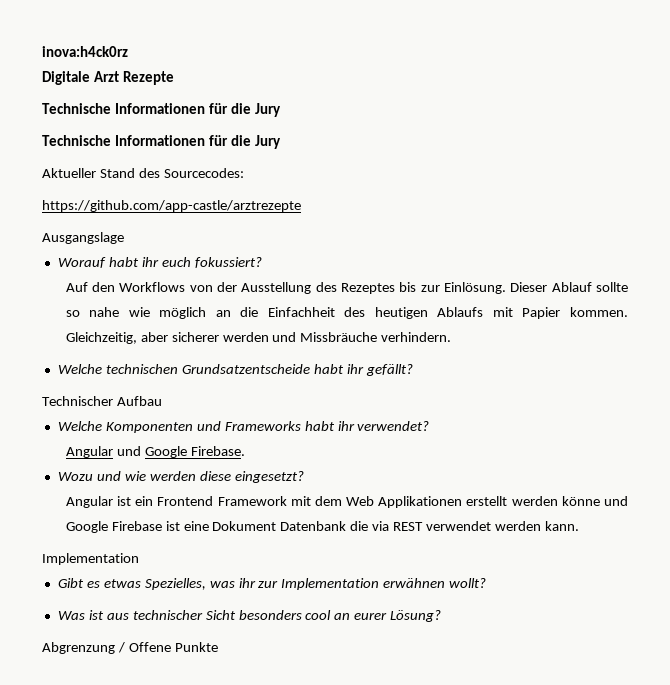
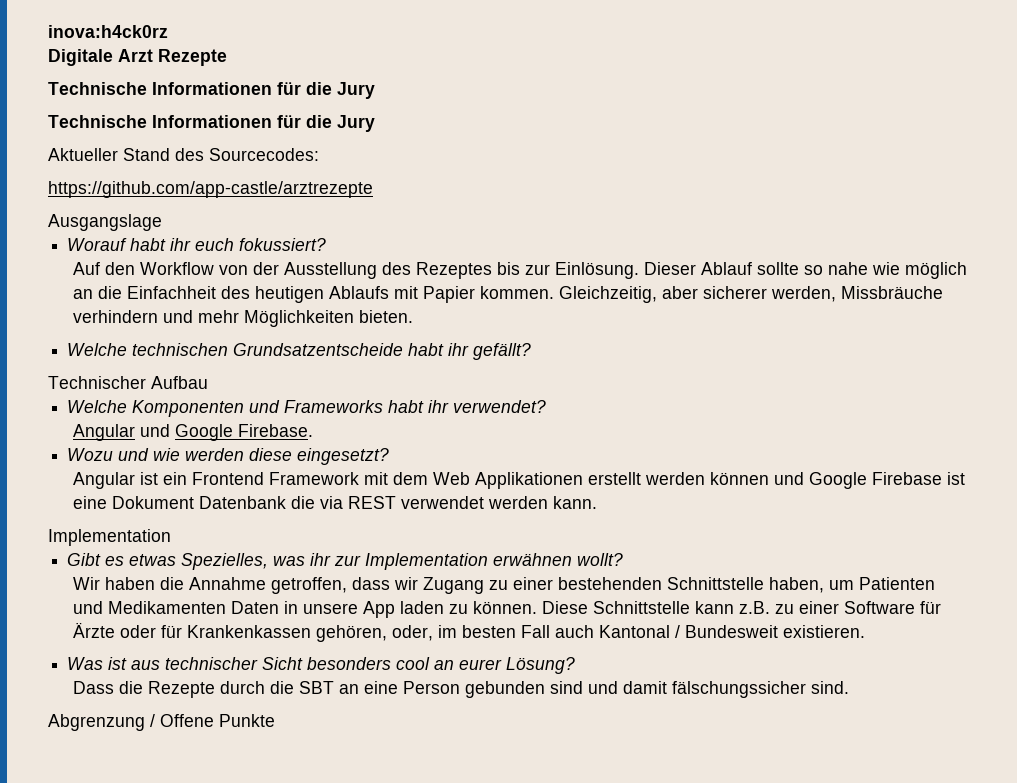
- Auf den Workflows von der Ausstellung des Rezeptes bis zur Einlösung.
+ Auf den Workflow von der Ausstellung des Rezeptes bis zur Einlösung.
- Gleichzeitig, aber sicherer werden und Missbräuche verhindern.
+ Gleichzeitig, aber sicherer werden, Missbräuche verhindern und mehr Möglichkeiten bieten.
- Angular ist ein Frontend Framework mit dem Web Applikationen erstellt werden könne und Google Firebase ist eine Dokument Datenbank die via REST verwendet werden kann.
+ Angular ist ein Frontend Framework mit dem Web Applikationen erstellt werden können und Google Firebase ist eine Dokument Datenbank die via REST verwendet werden kann.
+ Wir haben die Annahme getroffen, dass wir Zugang zu einer bestehenden Schnittstelle haben, um Patienten und Medikamenten Daten in unsere App laden zu können. Diese Schnittstelle kann z.B. zu einer Software für Ärzte oder für Krankenkassen gehören, oder, im besten Fall auch Kantonal / Bundesweit existieren.
+ Dass die Rezepte durch die SBT an eine Person gebunden sind und damit fälschungssicher sind.

